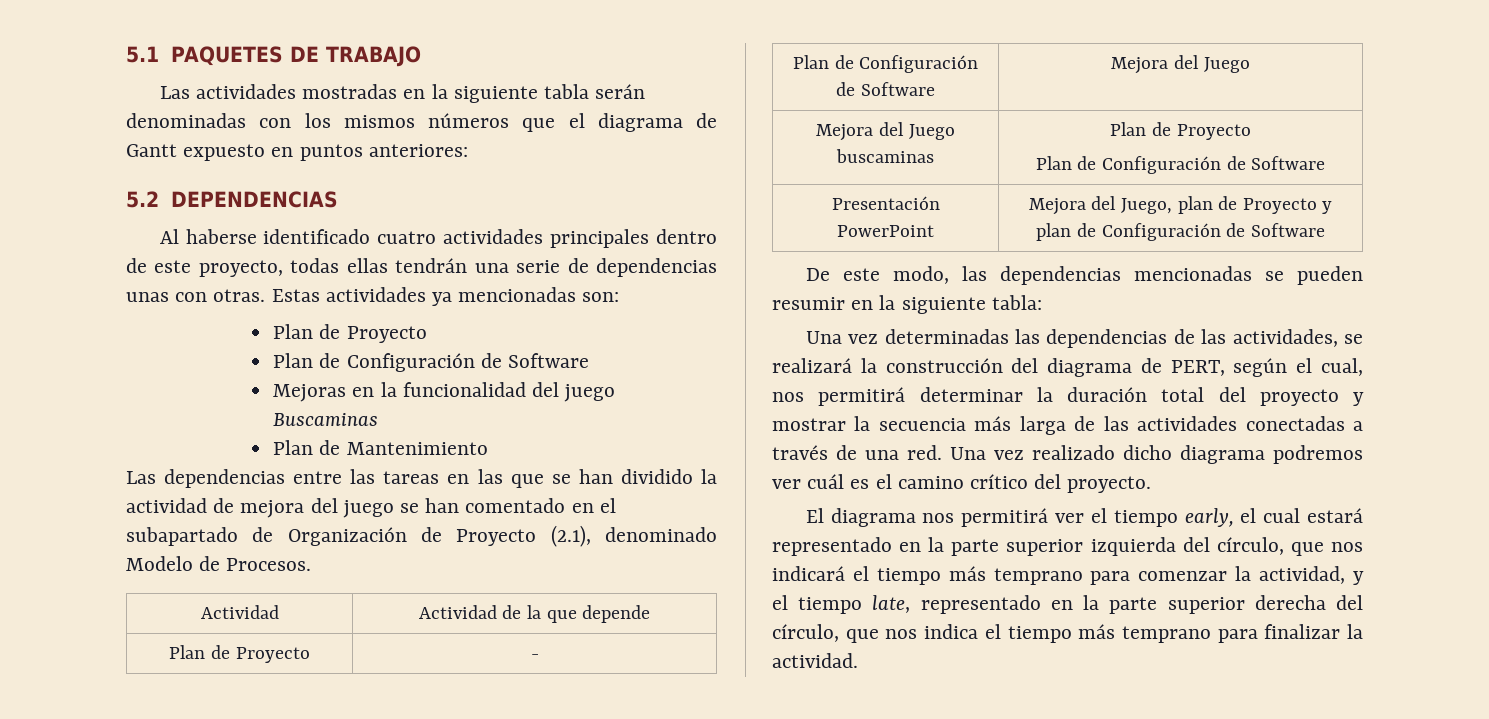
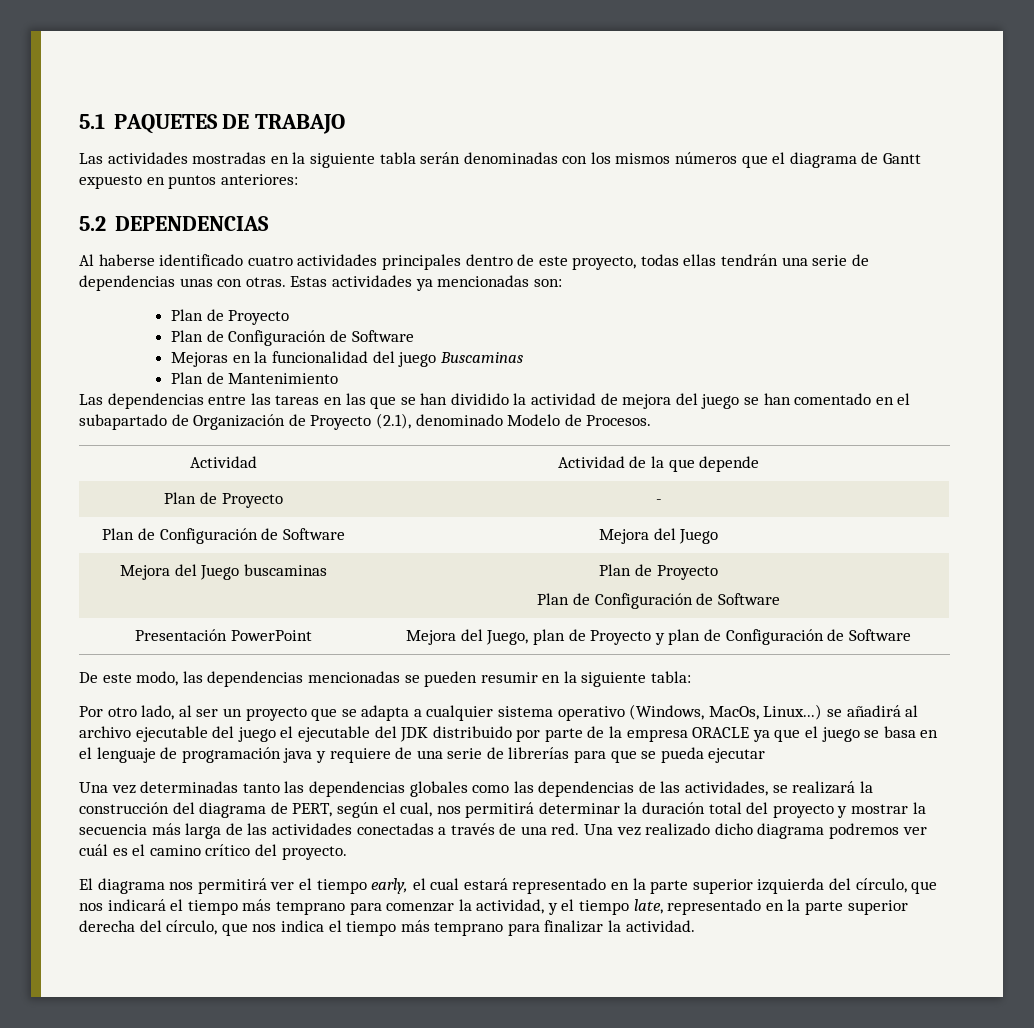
- Una vez determinadas las dependencias de las actividades, se realizará la construcción del diagrama de PERT, según el cual, nos permitirá determinar la duración total del proyecto y mostrar la secuencia más larga de las actividades conectadas a través de una red.
+ Por otro lado, al ser un proyecto que se adapta a cualquier sistema operativo (Windows, MacOs, Linux...) se añadirá al archivo ejecutable del juego el ejecutable del JDK distribuido por parte de la empresa ORACLE ya que el juego se basa en el lenguaje de programación java y requiere de una serie de librerías para que se pueda ejecutar
+ Una vez determinadas tanto las dependencias globales como las dependencias de las actividades, se realizará la construcción del diagrama de PERT, según el cual, nos permitirá determinar la duración total del proyecto y mostrar la secuencia más larga de las actividades conectadas a través de una red.

